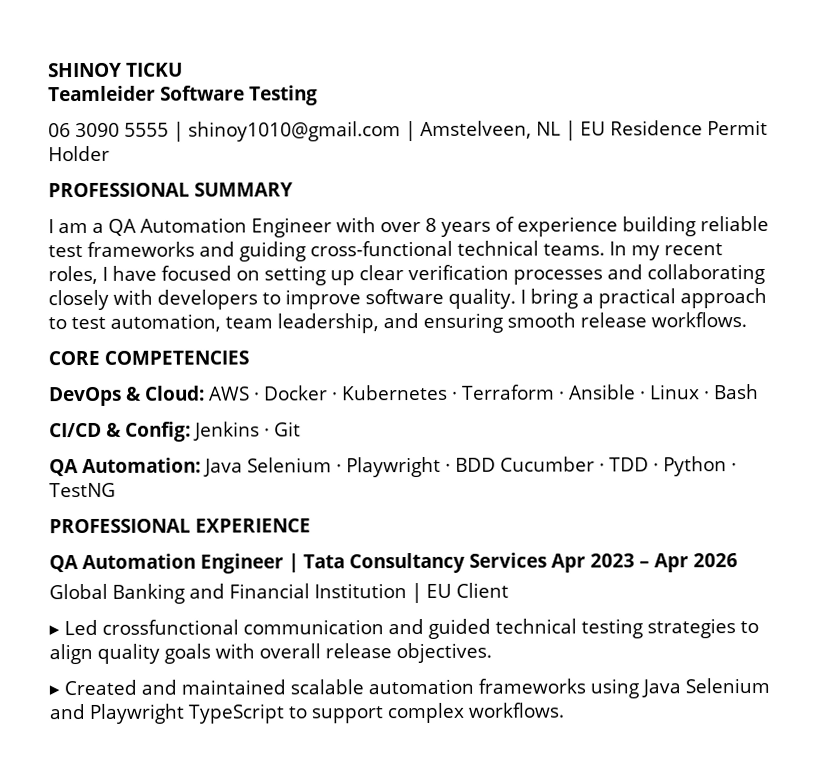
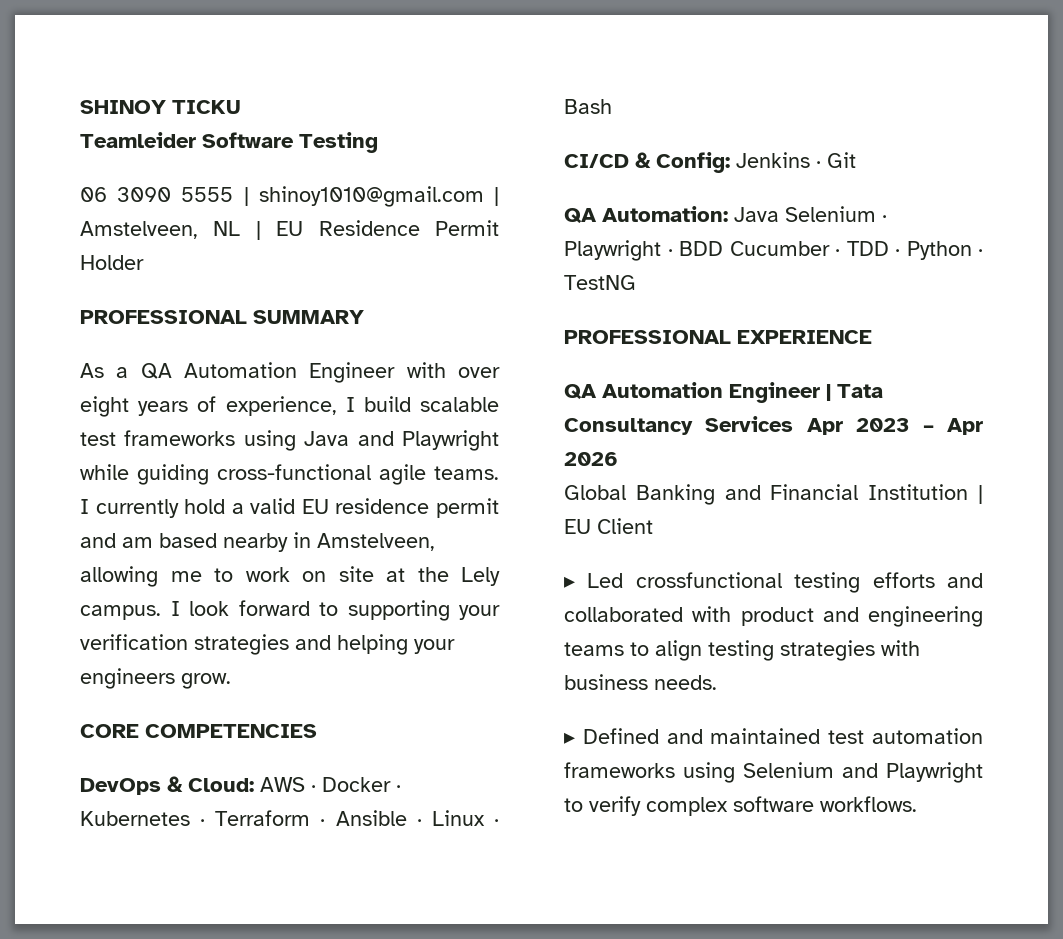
- I am a QA Automation Engineer with over 8 years of experience building reliable test frameworks and guiding cross-functional technical teams. In my recent roles, I have focused on setting up clear verification processes and collaborating closely with developers to improve software quality. I bring a practical approach to test automation, team leadership, and ensuring smooth release workflows.
+ As a QA Automation Engineer with over eight years of experience, I build scalable test frameworks using Java and Playwright while guiding cross-functional agile teams. I currently hold a valid EU residence permit and am based nearby in Amstelveen, allowing me to work on site at the Lely campus. I look forward to supporting your verification strategies and helping your engineers grow.
- ▸ Led crossfunctional communication and guided technical testing strategies to align quality goals with overall release objectives.
- ▸ Created and maintained scalable automation frameworks using Java Selenium and Playwright TypeScript to support complex workflows.
+ ▸ Led crossfunctional testing efforts and collaborated with product and engineering teams to align testing strategies with business needs.
+ ▸ Defined and maintained test automation frameworks using Selenium and Playwright to verify complex software workflows.

